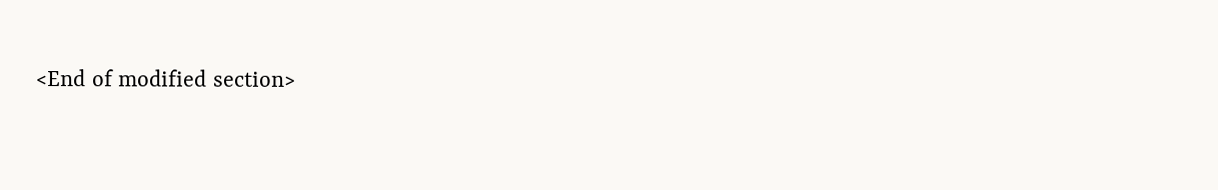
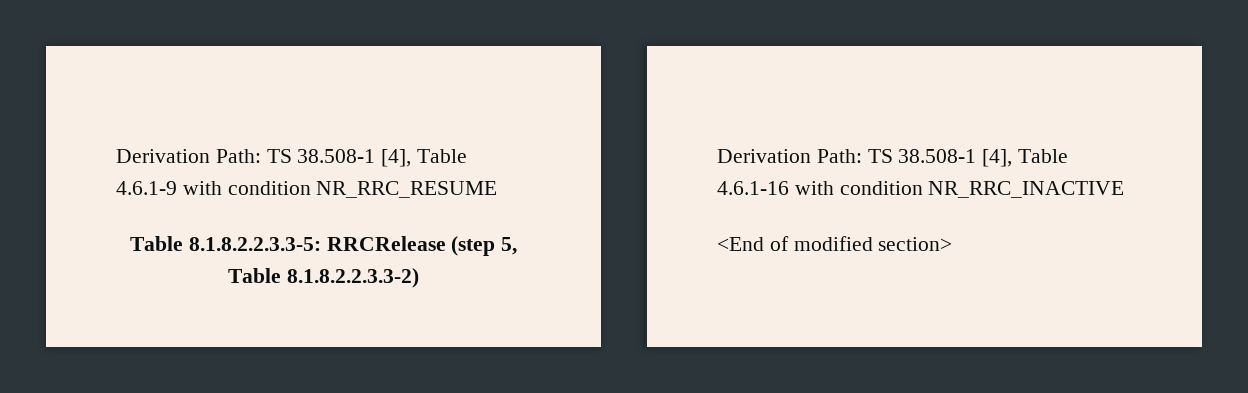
+ Derivation Path: TS 38.508-1 [4], Table 4.6.1-9 with condition NR_RRC_RESUME
+ Table 8.1.8.2.2.3.3-5: RRCRelease (step 5, Table 8.1.8.2.2.3.3-2)
+ Derivation Path: TS 38.508-1 [4], Table 4.6.1-16 with condition NR_RRC_INACTIVE

